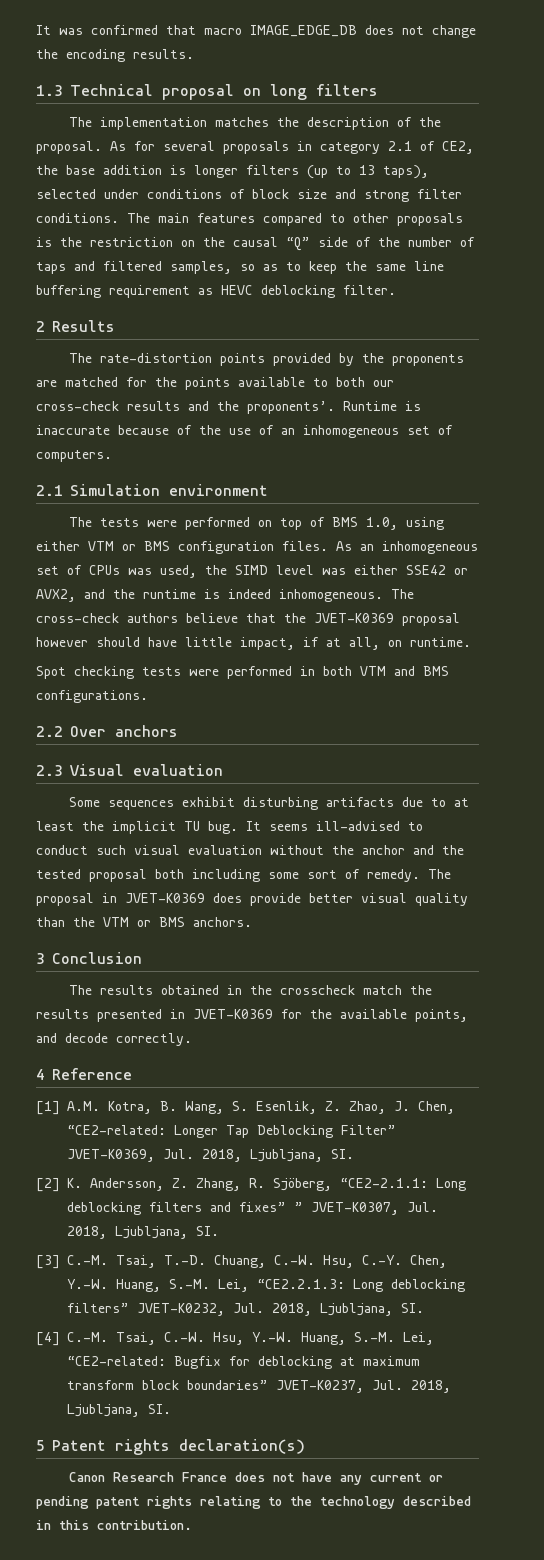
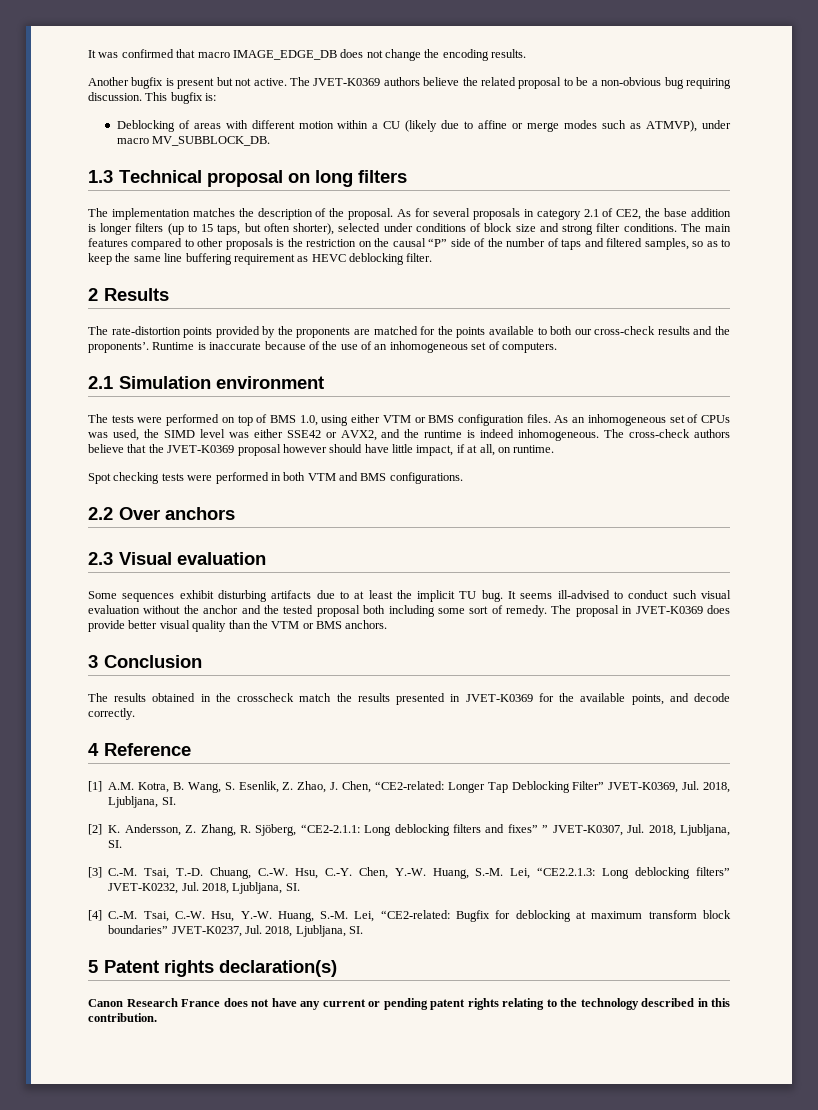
+ Another bugfix is present but not active. The JVET-K0369 authors believe the related proposal to be a non-obvious bug requiring discussion. This bugfix is:
+ Deblocking of areas with different motion within a CU (likely due to affine or merge modes such as ATMVP), under macro MV_SUBBLOCK_DB.
- As for several proposals in category 2.1 of CE2, the base addition is longer filters (up to 13 taps), selected under conditions of block size and strong filter conditions.
+ As for several proposals in category 2.1 of CE2, the base addition is longer filters (up to 15 taps, but often shorter), selected under conditions of block size and strong filter conditions.
- The main features compared to other proposals is the restriction on the causal “Q” side of the number of taps and filtered samples, so as to keep the same line buffering requirement as HEVC deblocking filter.
+ The main features compared to other proposals is the restriction on the causal “P” side of the number of taps and filtered samples, so as to keep the same line buffering requirement as HEVC deblocking filter.

